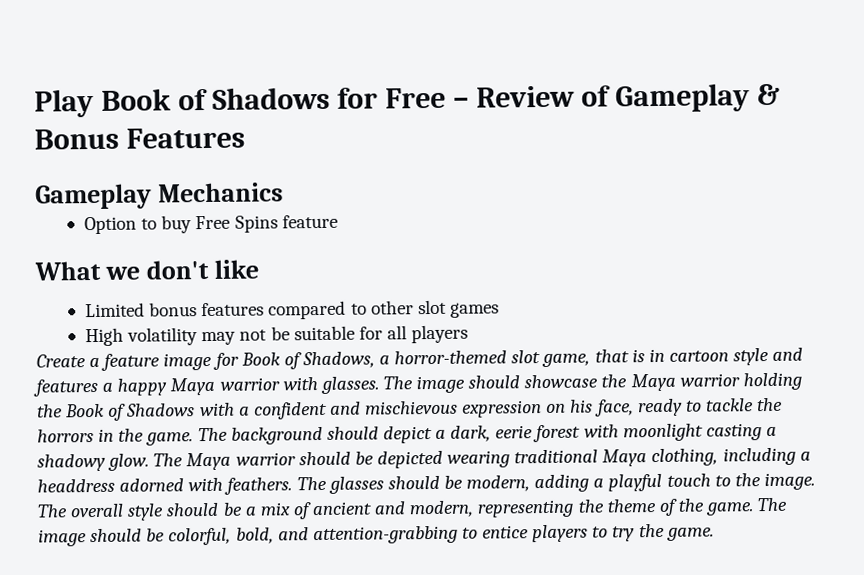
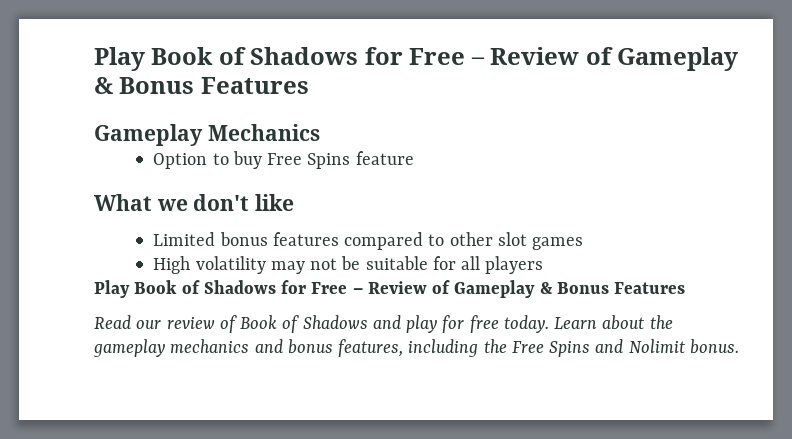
  High volatility may not be suitable for all players
- Create a feature image for Book of Shadows, a horror-themed slot game, that is in cartoon style and features a happy Maya warrior with glasses. The image should showcase the Maya warrior holding the Book of Shadows with a confident and mischievous expression on his face, ready to tackle the horrors in the game. The background should depict a dark, eerie forest with moonlight casting a shadowy glow. The Maya warrior should be depicted wearing traditional Maya clothing, including a headdress adorned with feathers. The glasses should be modern, adding a playful touch to the image. The overall style should be a mix of ancient and modern, representing the theme of the game. The image should be colorful, bold, and attention-grabbing to entice players to try the game.
+ Play Book of Shadows for Free – Review of Gameplay & Bonus Features
+ Read our review of Book of Shadows and play for free today. Learn about the gameplay mechanics and bonus features, including the Free Spins and Nolimit bonus.

